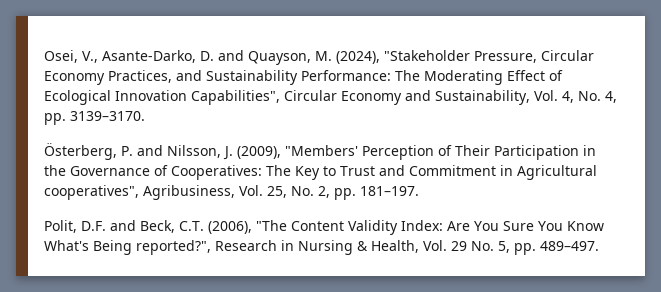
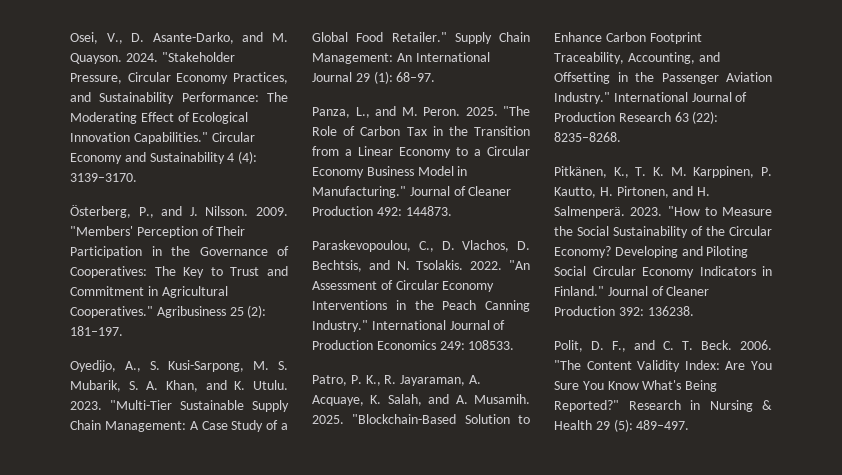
- Osei, V., Asante-Darko, D. and Quayson, M. (2024), "Stakeholder Pressure, Circular Economy Practices, and Sustainability Performance: The Moderating Effect of Ecological Innovation Capabilities", Circular Economy and Sustainability, Vol. 4, No. 4, pp. 3139–3170.
- Österberg, P. and Nilsson, J. (2009), "Members' Perception of Their Participation in the Governance of Cooperatives: The Key to Trust and Commitment in Agricultural cooperatives", Agribusiness, Vol. 25, No. 2, pp. 181–197.
- Polit, D.F. and Beck, C.T. (2006), "The Content Validity Index: Are You Sure You Know What's Being reported?", Research in Nursing & Health, Vol. 29 No. 5, pp. 489–497.
+ Osei, V., D. Asante-Darko, and M. Quayson. 2024. "Stakeholder Pressure, Circular Economy Practices, and Sustainability Performance: The Moderating Effect of Ecological Innovation Capabilities." Circular Economy and Sustainability 4 (4): 3139–3170.
+ Österberg, P., and J. Nilsson. 2009. "Members' Perception of Their Participation in the Governance of Cooperatives: The Key to Trust and Commitment in Agricultural Cooperatives." Agribusiness 25 (2): 181–197.
+ Oyedijo, A., S. Kusi-Sarpong, M. S. Mubarik, S. A. Khan, and K. Utulu. 2023. "Multi-Tier Sustainable Supply Chain Management: A Case Study of a Global Food Retailer." Supply Chain Management: An International Journal 29 (1): 68–97.
+ Panza, L., and M. Peron. 2025. "The Role of Carbon Tax in the Transition from a Linear Economy to a Circular Economy Business Model in Manufacturing." Journal of Cleaner Production 492: 144873.
+ Paraskevopoulou, C., D. Vlachos, D. Bechtsis, and N. Tsolakis. 2022. "An Assessment of Circular Economy Interventions in the Peach Canning Industry." International Journal of Production Economics 249: 108533.
+ Patro, P. K., R. Jayaraman, A. Acquaye, K. Salah, and A. Musamih. 2025. "Blockchain-Based Solution to Enhance Carbon Footprint Traceability, Accounting, and Offsetting in the Passenger Aviation Industry." International Journal of Production Research 63 (22): 8235–8268.
+ Pitkänen, K., T. K. M. Karppinen, P. Kautto, H. Pirtonen, and H. Salmenperä. 2023. "How to Measure the Social Sustainability of the Circular Economy? Developing and Piloting Social Circular Economy Indicators in Finland." Journal of Cleaner Production 392: 136238.
+ Polit, D. F., and C. T. Beck. 2006. "The Content Validity Index: Are You Sure You Know What's Being Reported?" Research in Nursing & Health 29 (5): 489–497.

